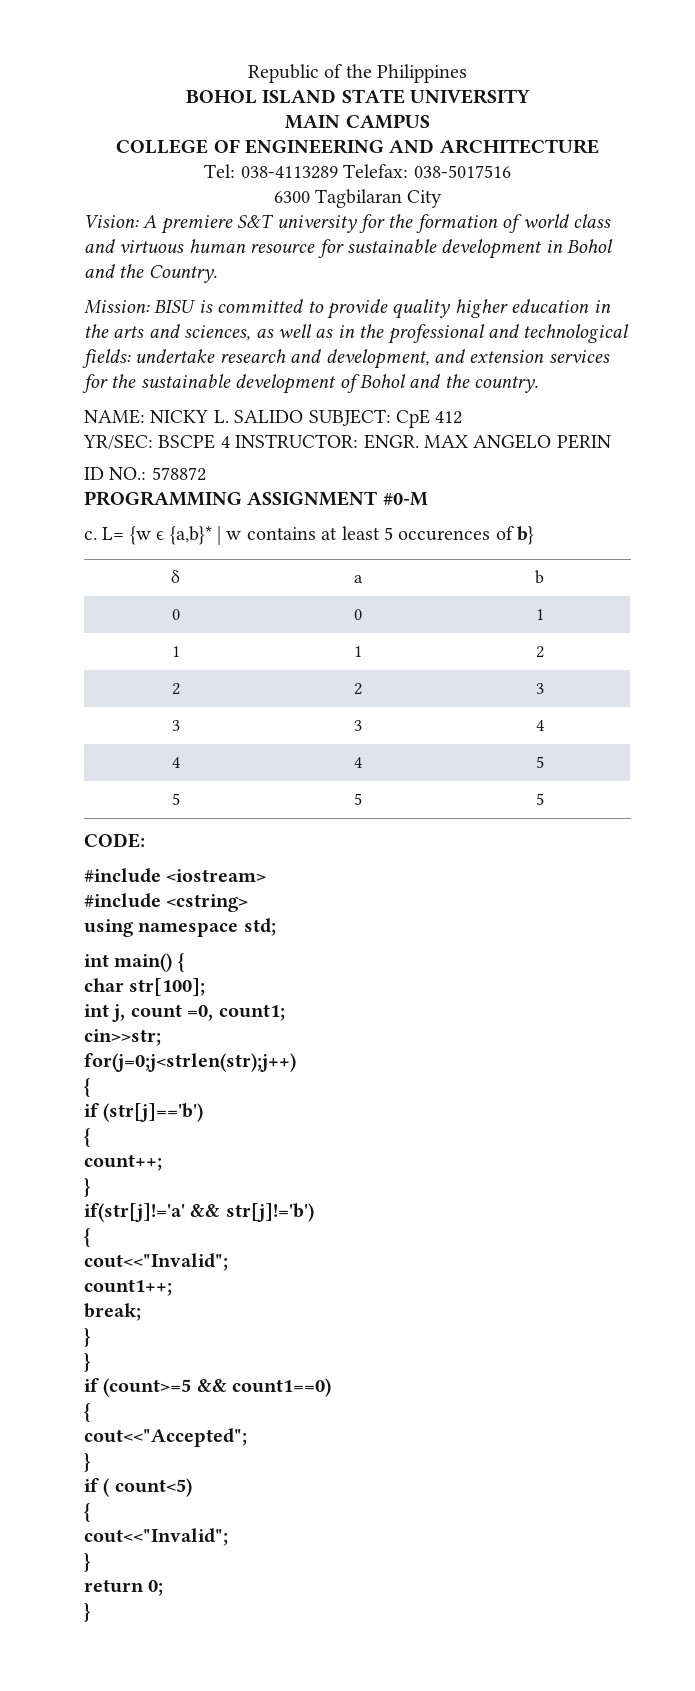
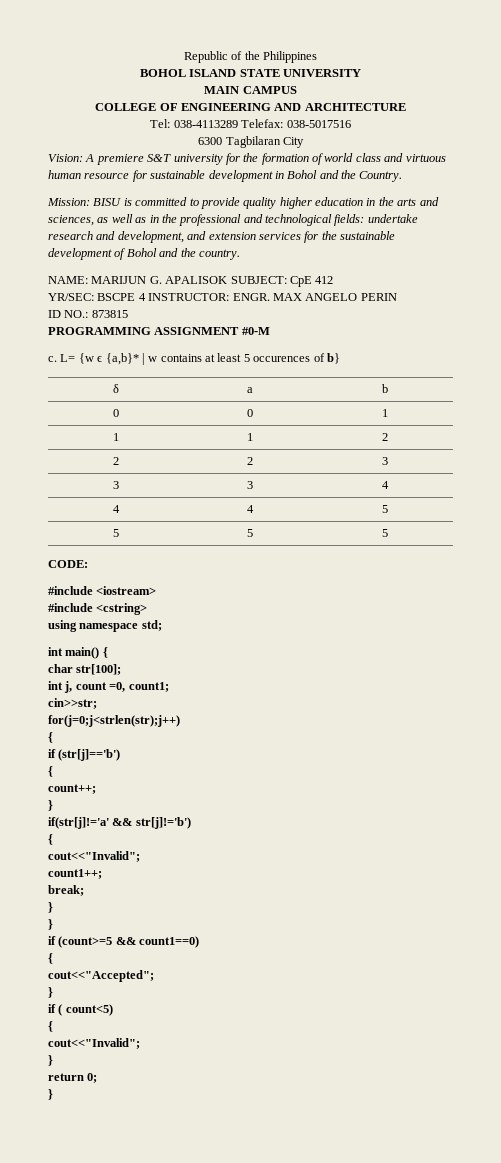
- NAME: NICKY L. SALIDO SUBJECT: CpE 412
+ NAME: MARIJUN G. APALISOK SUBJECT: CpE 412
- ID NO.: 578872
+ ID NO.: 873815

